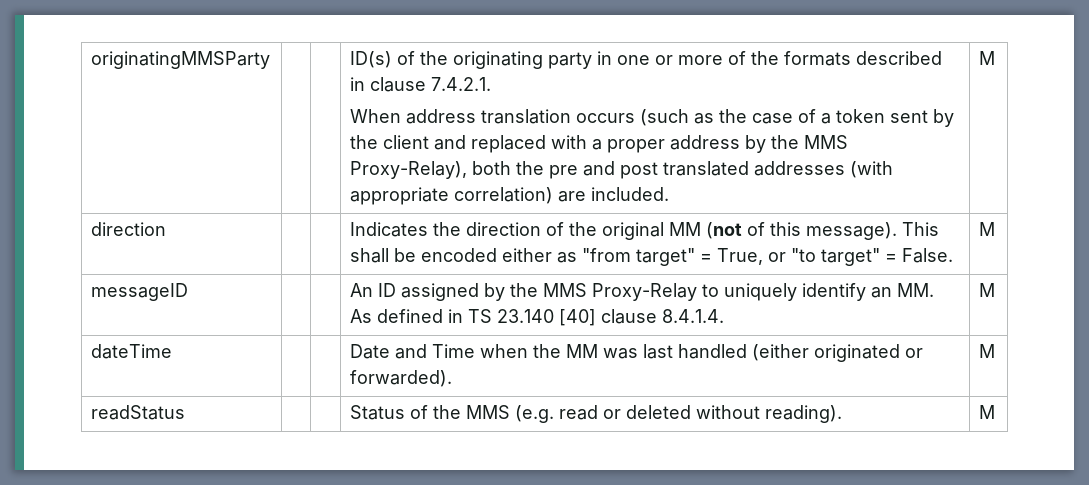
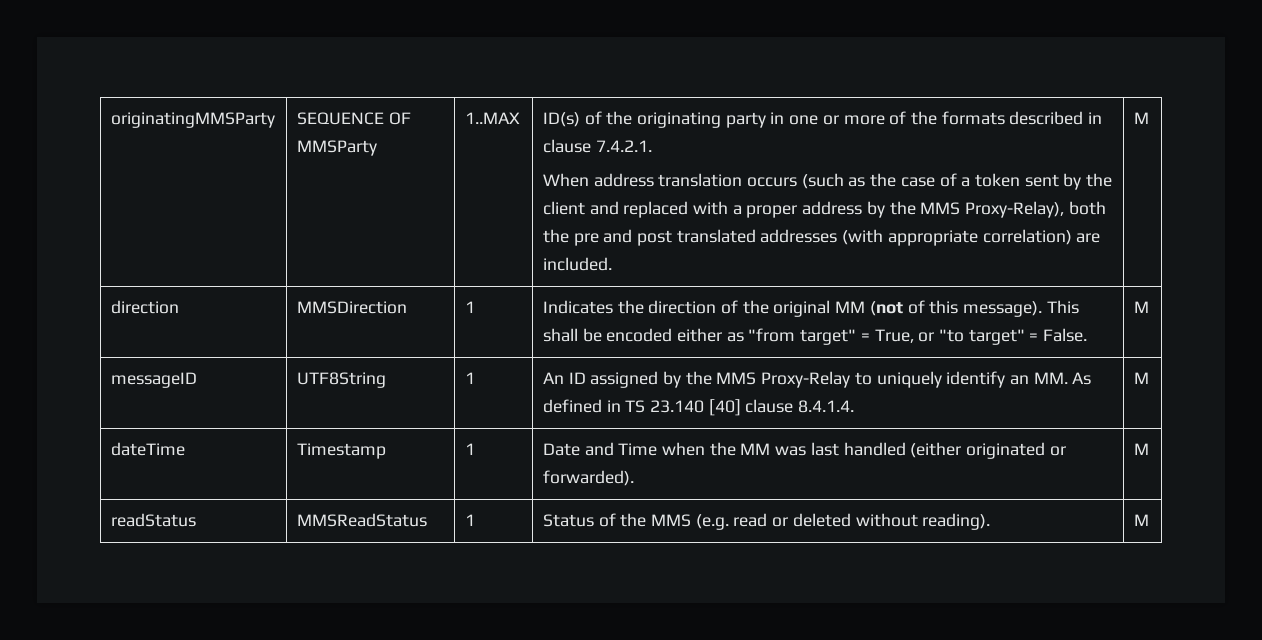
+ SEQUENCE OF MMSParty | 1..MAX
- direction | | | Indicates the direction of the original MM (not of this message). This shall be encoded either as "from target" = True, or "to target" = False. | M
+ direction | MMSDirection | 1 | Indicates the direction of the original MM (not of this message). This shall be encoded either as "from target" = True, or "to target" = False. | M
- messageID | | | An ID assigned by the MMS Proxy-Relay to uniquely identify an MM. As defined in TS 23.140 [40] clause 8.4.1.4. | M
+ messageID | UTF8String | 1 | An ID assigned by the MMS Proxy-Relay to uniquely identify an MM. As defined in TS 23.140 [40] clause 8.4.1.4. | M
- dateTime | | | Date and Time when the MM was last handled (either originated or forwarded). | M
+ dateTime | Timestamp | 1 | Date and Time when the MM was last handled (either originated or forwarded). | M
- readStatus | | | Status of the MMS (e.g. read or deleted without reading). | M
+ readStatus | MMSReadStatus | 1 | Status of the MMS (e.g. read or deleted without reading). | M

